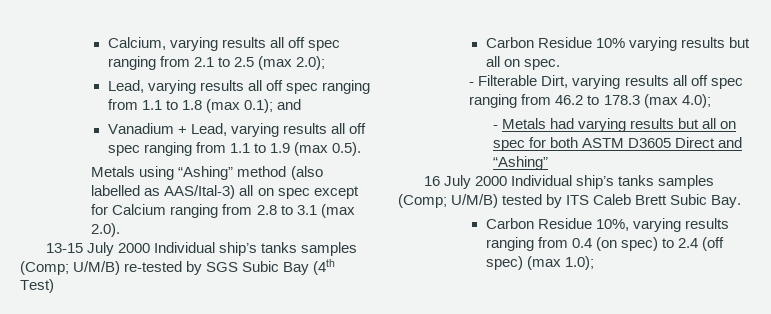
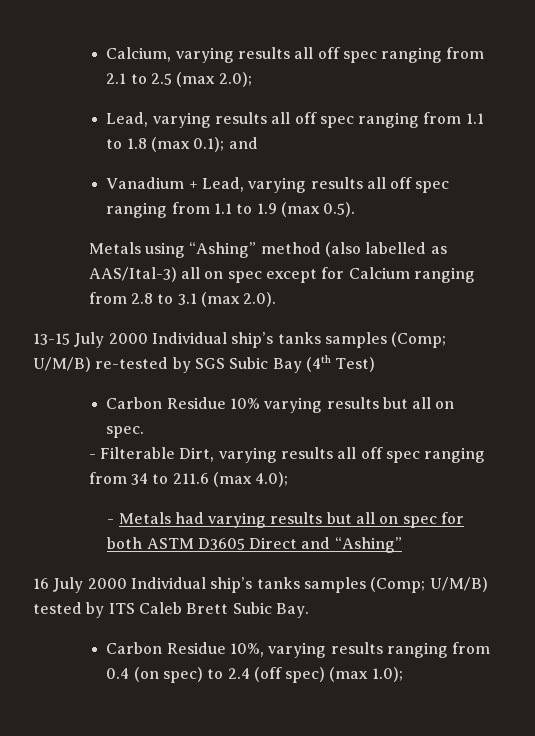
- - Filterable Dirt, varying results all off spec ranging from 46.2 to 178.3 (max 4.0);
+ - Filterable Dirt, varying results all off spec ranging from 34 to 211.6 (max 4.0);

